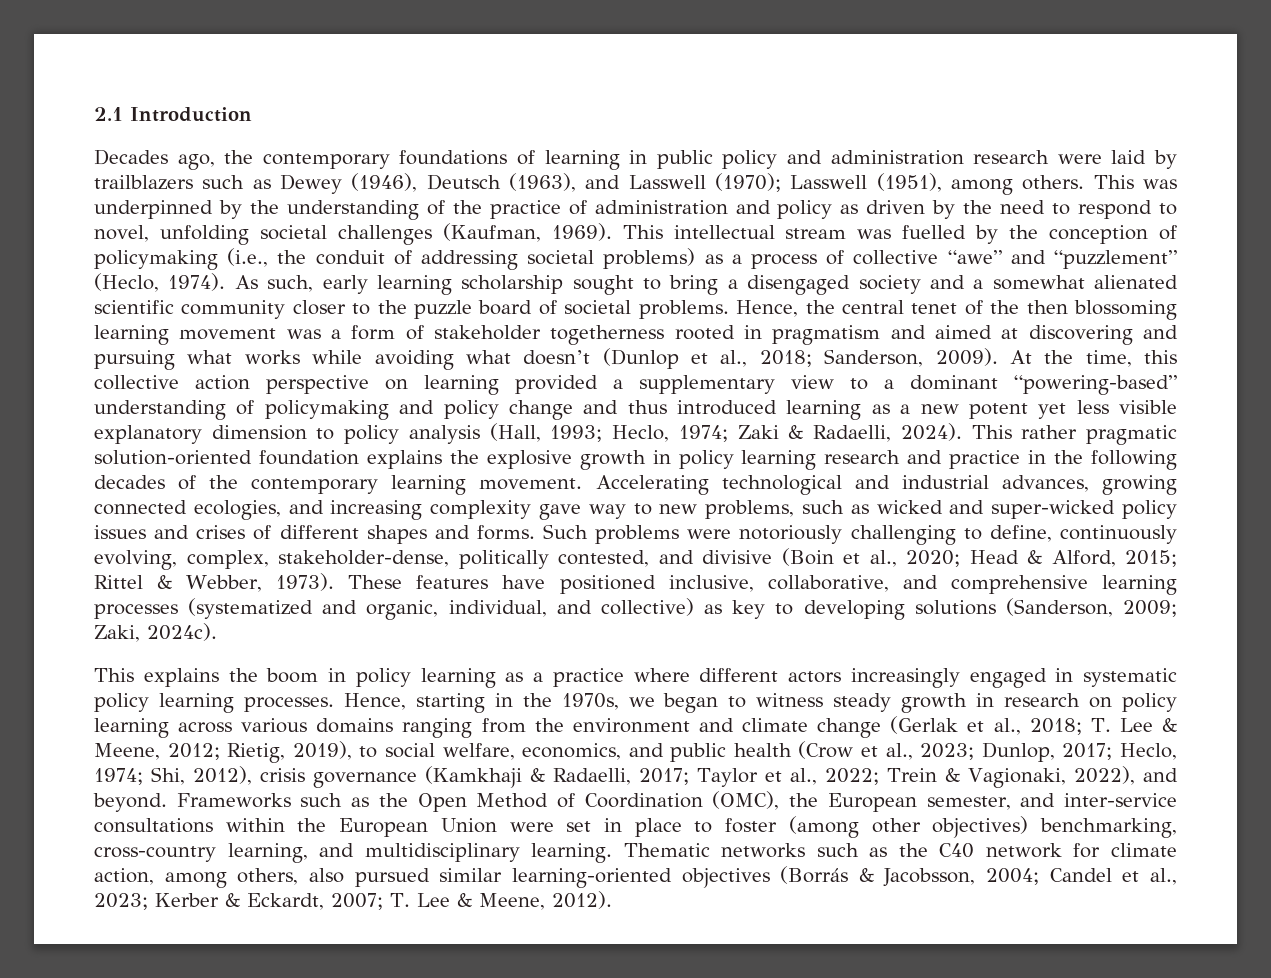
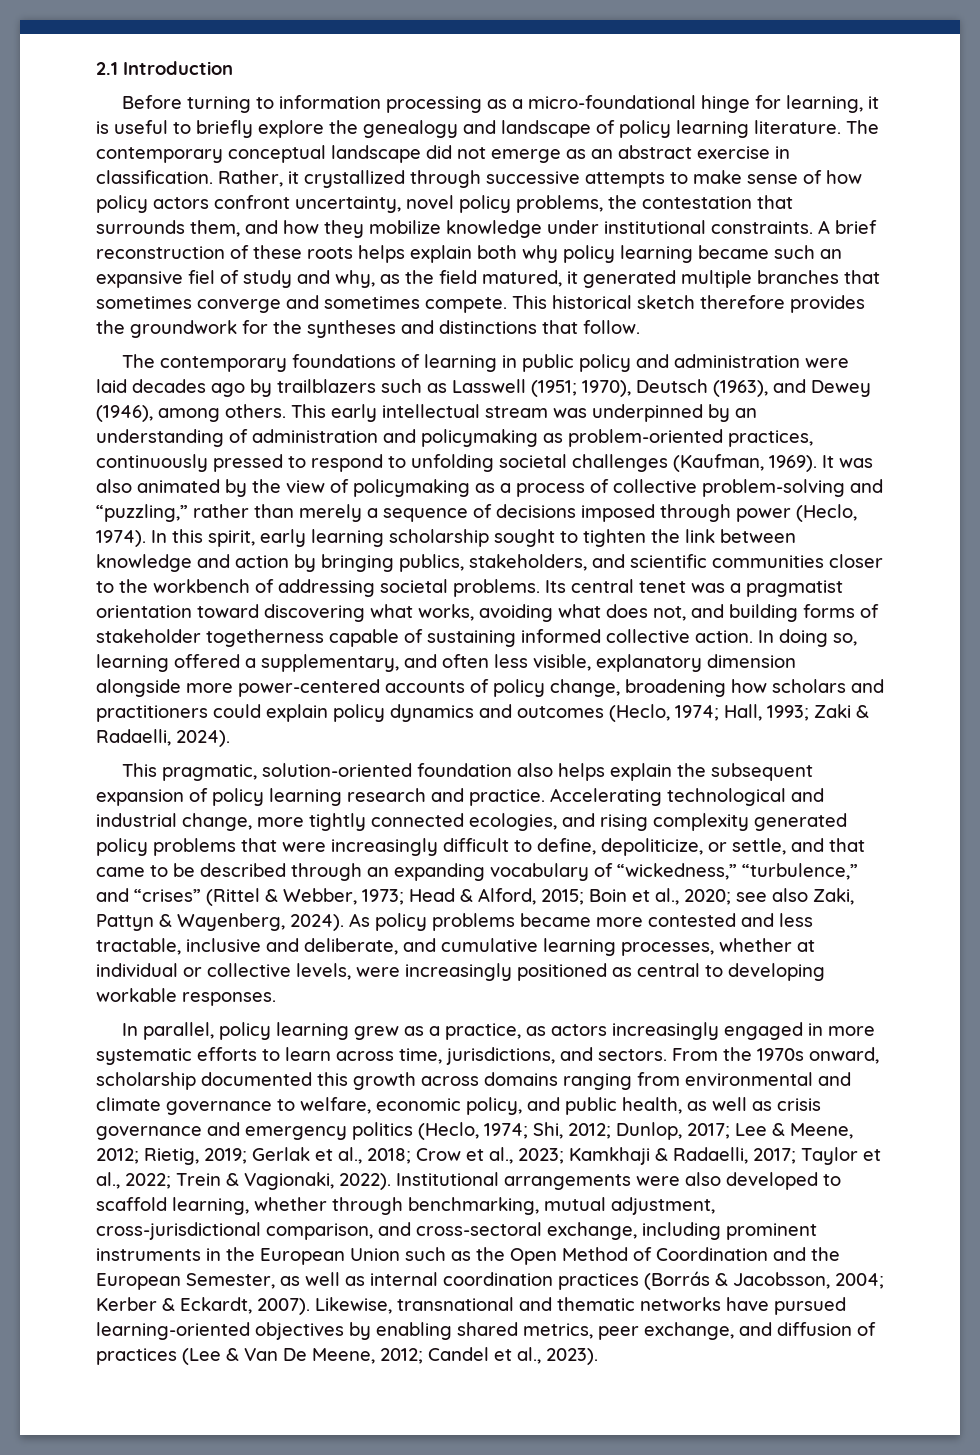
- Decades ago, the contemporary foundations of learning in public policy and administration research were laid by trailblazers such as Dewey (1946), Deutsch (1963), and Lasswell (1970); Lasswell (1951), among others. This was underpinned by the understanding of the practice of administration and policy as driven by the need to respond to novel, unfolding societal challenges (Kaufman, 1969).
+ Before turning to information processing as a micro-foundational hinge for learning, it is useful to briefly explore the genealogy and landscape of policy learning literature. The contemporary conceptual landscape did not emerge as an abstract exercise in classification. Rather, it crystallized through successive attempts to make sense of how policy actors confront uncertainty, novel policy problems, the contestation that surrounds them, and how they mobilize knowledge under institutional constraints. A brief reconstruction of these roots helps explain both why policy learning became such an expansive fiel of study and why, as the field matured, it generated multiple branches that sometimes converge and sometimes compete. This historical sketch therefore provides the groundwork for the syntheses and distinctions that follow.
+ The contemporary foundations of learning in public policy and administration were laid decades ago by trailblazers such as Lasswell (1951; 1970), Deutsch (1963), and Dewey (1946), among others. This early intellectual stream was underpinned by an understanding of administration and policymaking as problem-oriented practices, continuously pressed to respond to unfolding societal challenges (Kaufman, 1969).
- This intellectual stream was fuelled by the conception of policymaking (i.e., the conduit of addressing societal problems) as a process of collective “awe” and “puzzlement” (Heclo, 1974). As such, early learning scholarship sought to bring a disengaged society and a somewhat alienated scientific community closer to the puzzle board of societal problems. Hence, the central tenet of the then blossoming learning movement was a form of stakeholder togetherness rooted in pragmatism and aimed at discovering and pursuing what works while avoiding what doesn’t (Dunlop et al., 2018; Sanderson, 2009). At the time, this collective action perspective on learning provided a supplementary view to a dominant “powering-based” understanding of policymaking and policy change and thus introduced learning as a new potent yet less visible explanatory dimension to policy analysis (Hall, 1993; Heclo, 1974; Zaki & Radaelli, 2024). This rather pragmatic solution-oriented foundation explains the explosive growth in policy learning research and practice in the following decades of the contemporary learning movement. Accelerating technological and industrial advances, growing connected ecologies, and increasing complexity gave way to new problems, such as wicked and super-wicked policy issues and crises of different shapes and forms. Such problems were notoriously challenging to define, continuously evolving, complex, stakeholder-dense, politically contested, and divisive (Boin et al., 2020; Head & Alford, 2015; Rittel & Webber, 1973). These features have positioned inclusive, collaborative, and comprehensive learning processes (systematized and organic, individual, and collective) as key to developing solutions (Sanderson, 2009; Zaki, 2024c).
- This explains the boom in policy learning as a practice where different actors increasingly engaged in systematic policy learning processes. Hence, starting in the 1970s, we began to witness steady growth in research on policy learning across various domains ranging from the environment and climate change (Gerlak et al., 2018; T. Lee & Meene, 2012; Rietig, 2019), to social welfare, economics, and public health (Crow et al., 2023; Dunlop, 2017; Heclo, 1974; Shi, 2012), crisis governance (Kamkhaji & Radaelli, 2017; Taylor et al., 2022; Trein & Vagionaki, 2022), and beyond. Frameworks such as the Open Method of Coordination (OMC), the European semester, and inter-service consultations within the European Union were set in place to foster (among other objectives) benchmarking, cross-country learning, and multidisciplinary learning. Thematic networks such as the C40 network for climate action, among others, also pursued similar learning-oriented objectives (Borrás & Jacobsson, 2004; Candel et al., 2023; Kerber & Eckardt, 2007; T. Lee & Meene, 2012).
+ It was also animated by the view of policymaking as a process of collective problem-solving and “puzzling,” rather than merely a sequence of decisions imposed through power (Heclo, 1974). In this spirit, early learning scholarship sought to tighten the link between knowledge and action by bringing publics, stakeholders, and scientific communities closer to the workbench of addressing societal problems. Its central tenet was a pragmatist orientation toward discovering what works, avoiding what does not, and building forms of stakeholder togetherness capable of sustaining informed collective action. In doing so, learning offered a supplementary, and often less visible, explanatory dimension alongside more power-centered accounts of policy change, broadening how scholars and practitioners could explain policy dynamics and outcomes (Heclo, 1974; Hall, 1993; Zaki & Radaelli, 2024).
+ This pragmatic, solution-oriented foundation also helps explain the subsequent expansion of policy learning research and practice. Accelerating technological and industrial change, more tightly connected ecologies, and rising complexity generated policy problems that were increasingly difficult to define, depoliticize, or settle, and that came to be described through an expanding vocabulary of “wickedness,” “turbulence,” and “crises” (Rittel & Webber, 1973; Head & Alford, 2015; Boin et al., 2020; see also Zaki, Pattyn & Wayenberg, 2024). As policy problems became more contested and less tractable, inclusive and deliberate, and cumulative learning processes, whether at individual or collective levels, were increasingly positioned as central to developing workable responses.
+ In parallel, policy learning grew as a practice, as actors increasingly engaged in more systematic efforts to learn across time, jurisdictions, and sectors. From the 1970s onward, scholarship documented this growth across domains ranging from environmental and climate governance to welfare, economic policy, and public health, as well as crisis governance and emergency politics (Heclo, 1974; Shi, 2012; Dunlop, 2017; Lee & Meene, 2012; Rietig, 2019; Gerlak et al., 2018; Crow et al., 2023; Kamkhaji & Radaelli, 2017; Taylor et al., 2022; Trein & Vagionaki, 2022). Institutional arrangements were also developed to scaffold learning, whether through benchmarking, mutual adjustment, cross-jurisdictional comparison, and cross-sectoral exchange, including prominent instruments in the European Union such as the Open Method of Coordination and the European Semester, as well as internal coordination practices (Borrás & Jacobsson, 2004; Kerber & Eckardt, 2007). Likewise, transnational and thematic networks have pursued learning-oriented objectives by enabling shared metrics, peer exchange, and diffusion of practices (Lee & Van De Meene, 2012; Candel et al., 2023).

